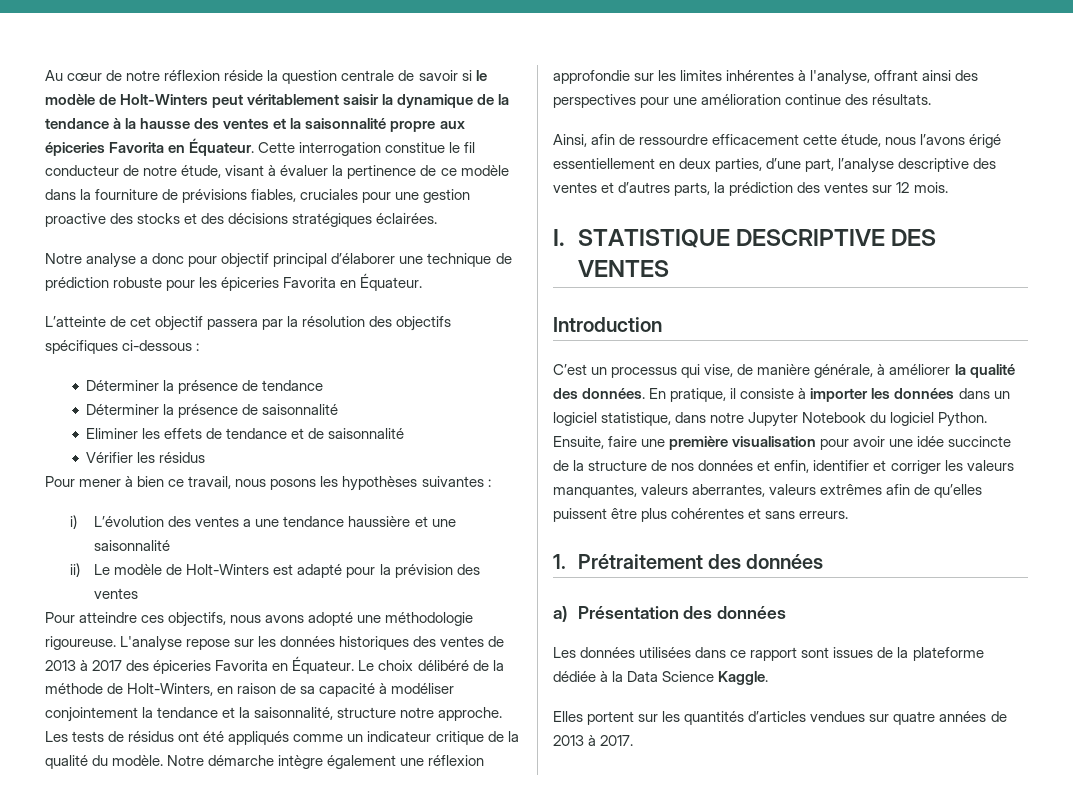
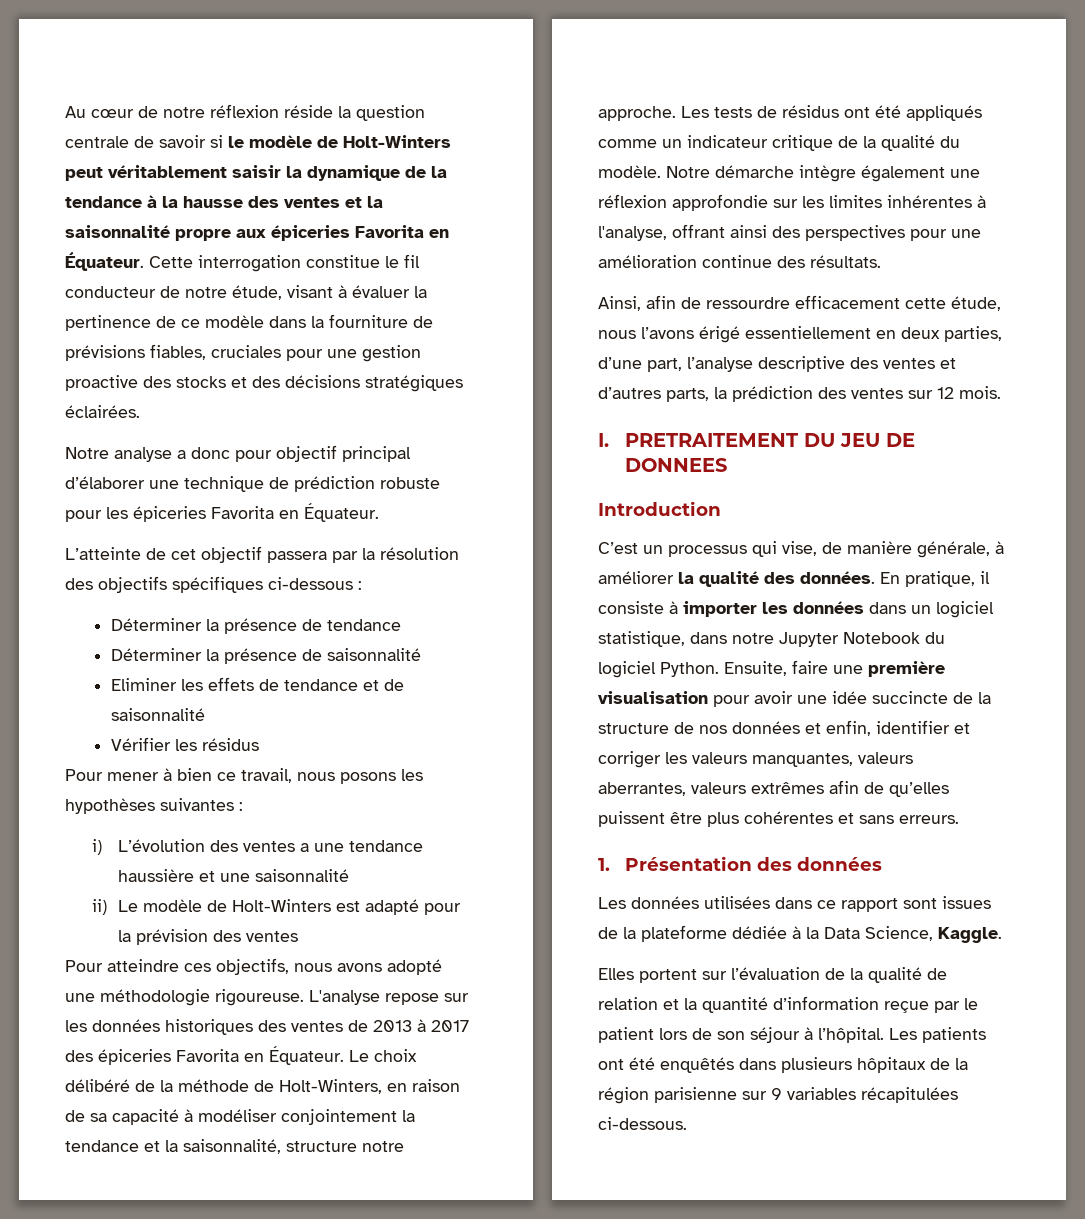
- I. STATISTIQUE DESCRIPTIVE DES VENTES
+ I. PRETRAITEMENT DU JEU DE DONNEES
- 1. Prétraitement des données
- a) Présentation des données
+ 1. Présentation des données
- Les données utilisées dans ce rapport sont issues de la plateforme dédiée à la Data Science Kaggle.
+ Les données utilisées dans ce rapport sont issues de la plateforme dédiée à la Data Science, Kaggle.
- Elles portent sur les quantités d’articles vendues sur quatre années de 2013 à 2017.
+ Elles portent sur l’évaluation de la qualité de relation et la quantité d’information reçue par le patient lors de son séjour à l’hôpital. Les patients ont été enquêtés dans plusieurs hôpitaux de la région parisienne sur 9 variables récapitulées ci-dessous.

